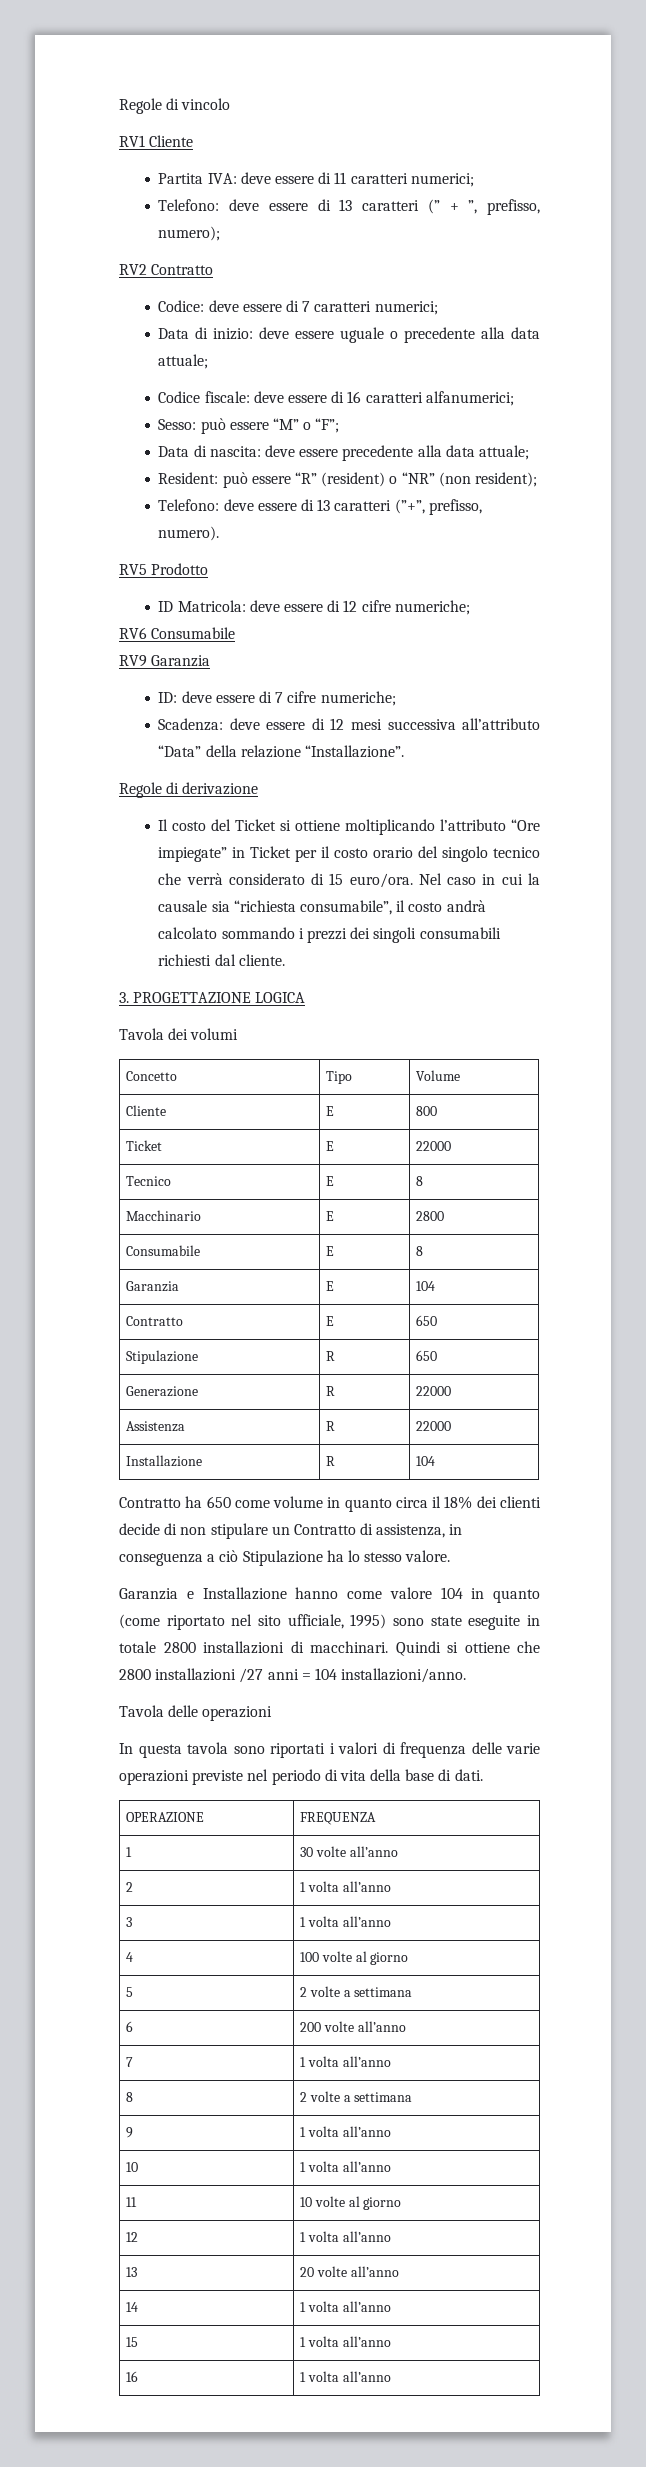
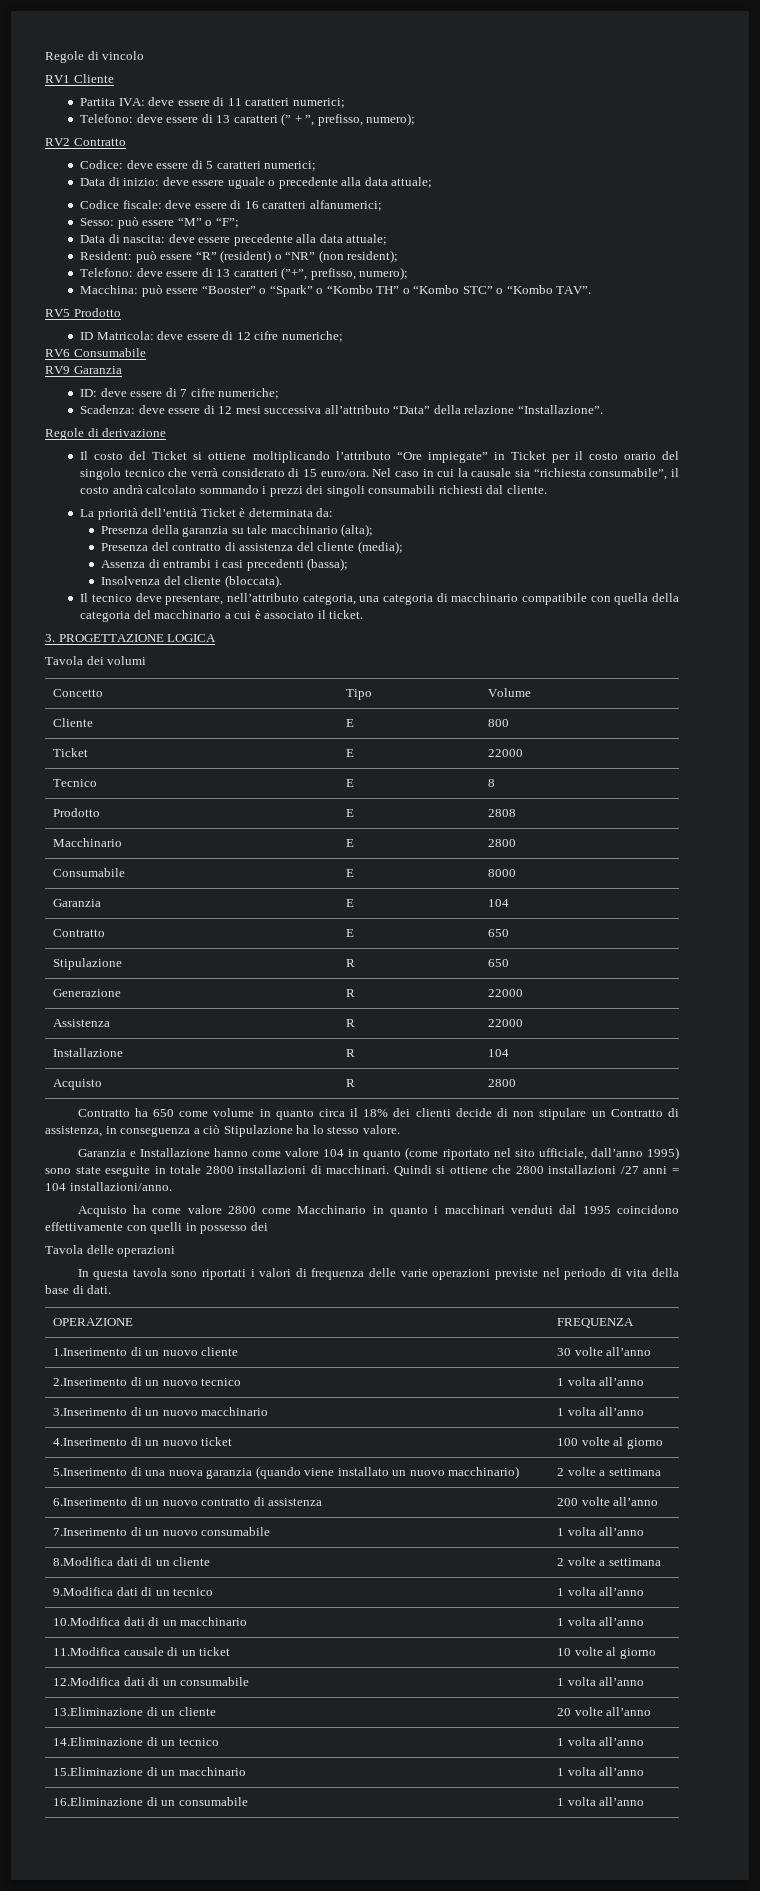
- Codice: deve essere di 7 caratteri numerici;
+ Codice: deve essere di 5 caratteri numerici;
- Telefono: deve essere di 13 caratteri (”+”, prefisso, numero).
+ Telefono: deve essere di 13 caratteri (”+”, prefisso, numero);
+ Macchina: può essere “Booster” o “Spark” o “Kombo TH” o “Kombo STC” o “Kombo TAV”.
+ La priorità dell’entità Ticket è determinata da:
+ Presenza della garanzia su tale macchinario (alta);
+ Presenza del contratto di assistenza del cliente (media);
+ Assenza di entrambi i casi precedenti (bassa);
+ Insolvenza del cliente (bloccata).
+ Il tecnico deve presentare, nell’attributo categoria, una categoria di macchinario compatibile con quella della categoria del macchinario a cui è associato il ticket.
+ Prodotto | E | 2808
- Consumabile | E | 8
+ Consumabile | E | 8000
+ Acquisto | R | 2800
- Garanzia e Installazione hanno come valore 104 in quanto (come riportato nel sito ufficiale, 1995) sono state eseguite in totale 2800 installazioni di macchinari.
+ Garanzia e Installazione hanno come valore 104 in quanto (come riportato nel sito ufficiale, dall’anno 1995) sono state eseguite in totale 2800 installazioni di macchinari.
+ Acquisto ha come valore 2800 come Macchinario in quanto i macchinari venduti dal 1995 coincidono effettivamente con quelli in possesso dei
- 1 | 30 volte all’anno
- 2 | 1 volta all’anno
- 3 | 1 volta all’anno
- 4 | 100 volte al giorno
- 5 | 2 volte a settimana
- 6 | 200 volte all’anno
- 7 | 1 volta all’anno
- 8 | 2 volte a settimana
- 9 | 1 volta all’anno
- 10 | 1 volta all’anno
- 11 | 10 volte al giorno
+ 1.Inserimento di un nuovo cliente | 30 volte all’anno
+ 2.Inserimento di un nuovo tecnico | 1 volta all’anno
+ 3.Inserimento di un nuovo macchinario | 1 volta all’anno
+ 4.Inserimento di un nuovo ticket | 100 volte al giorno
+ 5.Inserimento di una nuova garanzia (quando viene installato un nuovo macchinario) | 2 volte a settimana
+ 6.Inserimento di un nuovo contratto di assistenza | 200 volte all’anno
+ 7.Inserimento di un nuovo consumabile | 1 volta all’anno
+ 8.Modifica dati di un cliente | 2 volte a settimana
+ 9.Modifica dati di un tecnico | 1 volta all’anno
+ 10.Modifica dati di un macchinario | 1 volta all’anno
+ 11.Modifica causale di un ticket | 10 volte al giorno
- 12 | 1 volta all’anno
- 13 | 20 volte all’anno
+ 12.Modifica dati di un consumabile | 1 volta all’anno
+ 13.Eliminazione di un cliente | 20 volte all’anno
- 14 | 1 volta all’anno
- 15 | 1 volta all’anno
- 16 | 1 volta all’anno
+ 14.Eliminazione di un tecnico | 1 volta all’anno
+ 15.Eliminazione di un macchinario | 1 volta all’anno
+ 16.Eliminazione di un consumabile | 1 volta all’anno

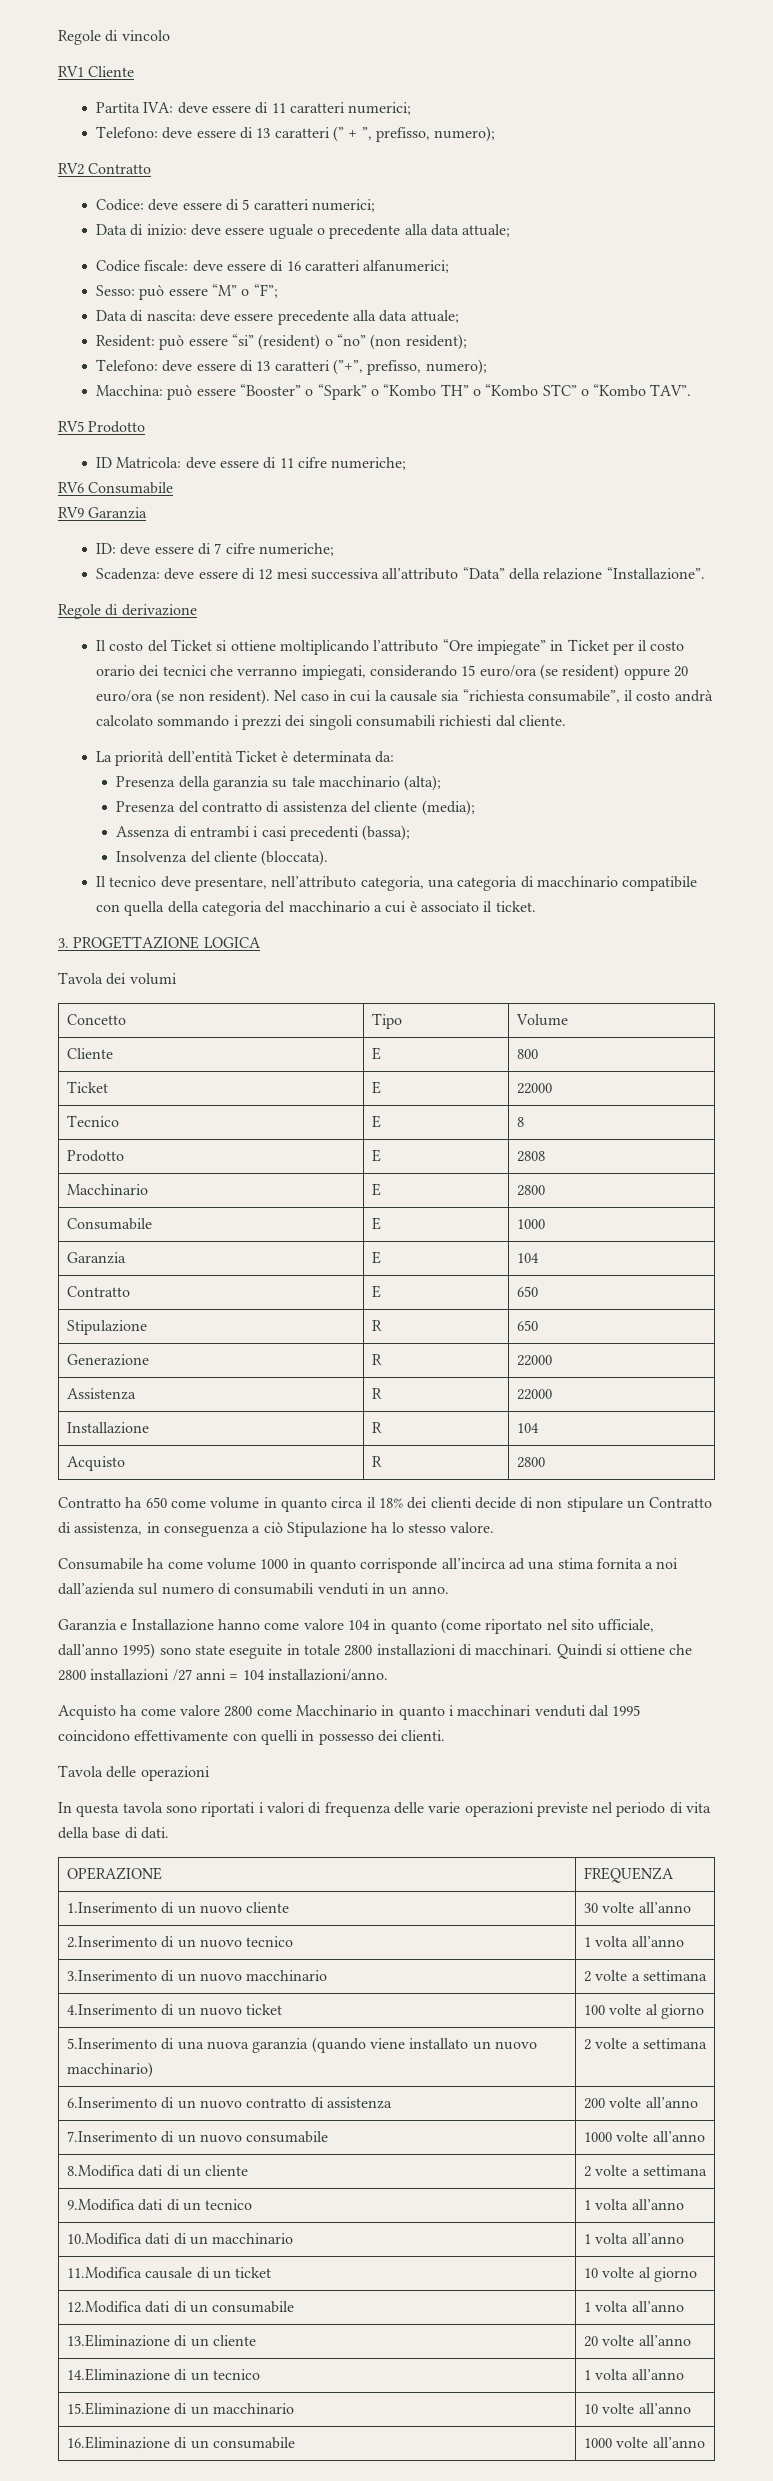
- Resident: può essere “R” (resident) o “NR” (non resident);
+ Resident: può essere “si” (resident) o “no” (non resident);
- ID Matricola: deve essere di 12 cifre numeriche;
+ ID Matricola: deve essere di 11 cifre numeriche;
- Il costo del Ticket si ottiene moltiplicando l’attributo “Ore impiegate” in Ticket per il costo orario del singolo tecnico che verrà considerato di 15 euro/ora.
+ Il costo del Ticket si ottiene moltiplicando l’attributo “Ore impiegate” in Ticket per il costo orario dei tecnici che verranno impiegati, considerando 15 euro/ora (se resident) oppure 20 euro/ora (se non resident).
- Consumabile | E | 8000
+ Consumabile | E | 1000
+ Consumabile ha come volume 1000 in quanto corrisponde all’incirca ad una stima fornita a noi dall’azienda sul numero di consumabili venduti in un anno.
- Acquisto ha come valore 2800 come Macchinario in quanto i macchinari venduti dal 1995 coincidono effettivamente con quelli in possesso dei
+ Acquisto ha come valore 2800 come Macchinario in quanto i macchinari venduti dal 1995 coincidono effettivamente con quelli in possesso dei clienti.
- 3.Inserimento di un nuovo macchinario | 1 volta all’anno
+ 3.Inserimento di un nuovo macchinario | 2 volte a settimana
- 7.Inserimento di un nuovo consumabile | 1 volta all’anno
+ 7.Inserimento di un nuovo consumabile | 1000 volte all’anno
- 15.Eliminazione di un macchinario | 1 volta all’anno
+ 15.Eliminazione di un macchinario | 10 volte all’anno
- 16.Eliminazione di un consumabile | 1 volta all’anno
+ 16.Eliminazione di un consumabile | 1000 volte all’anno

